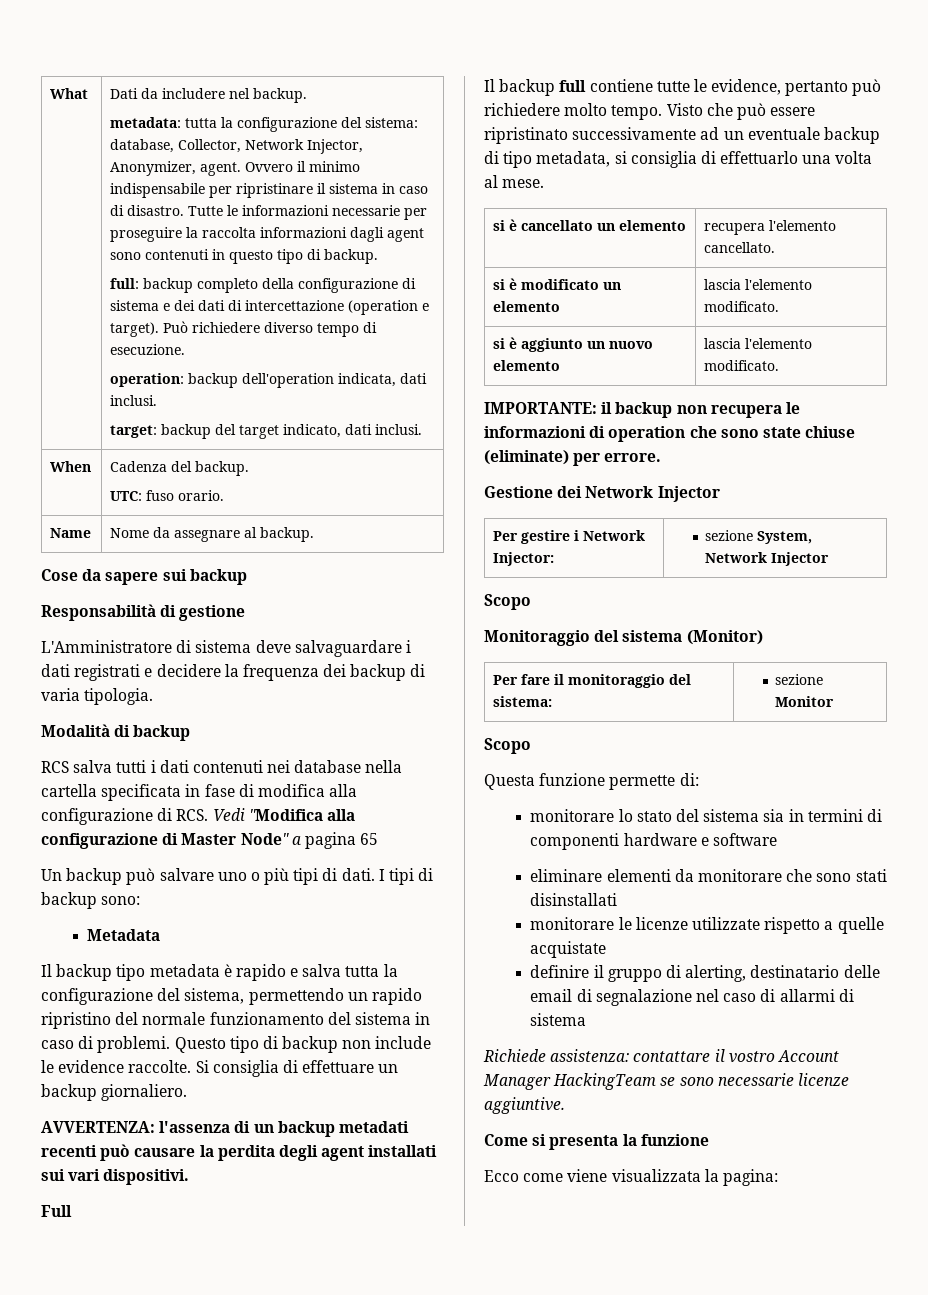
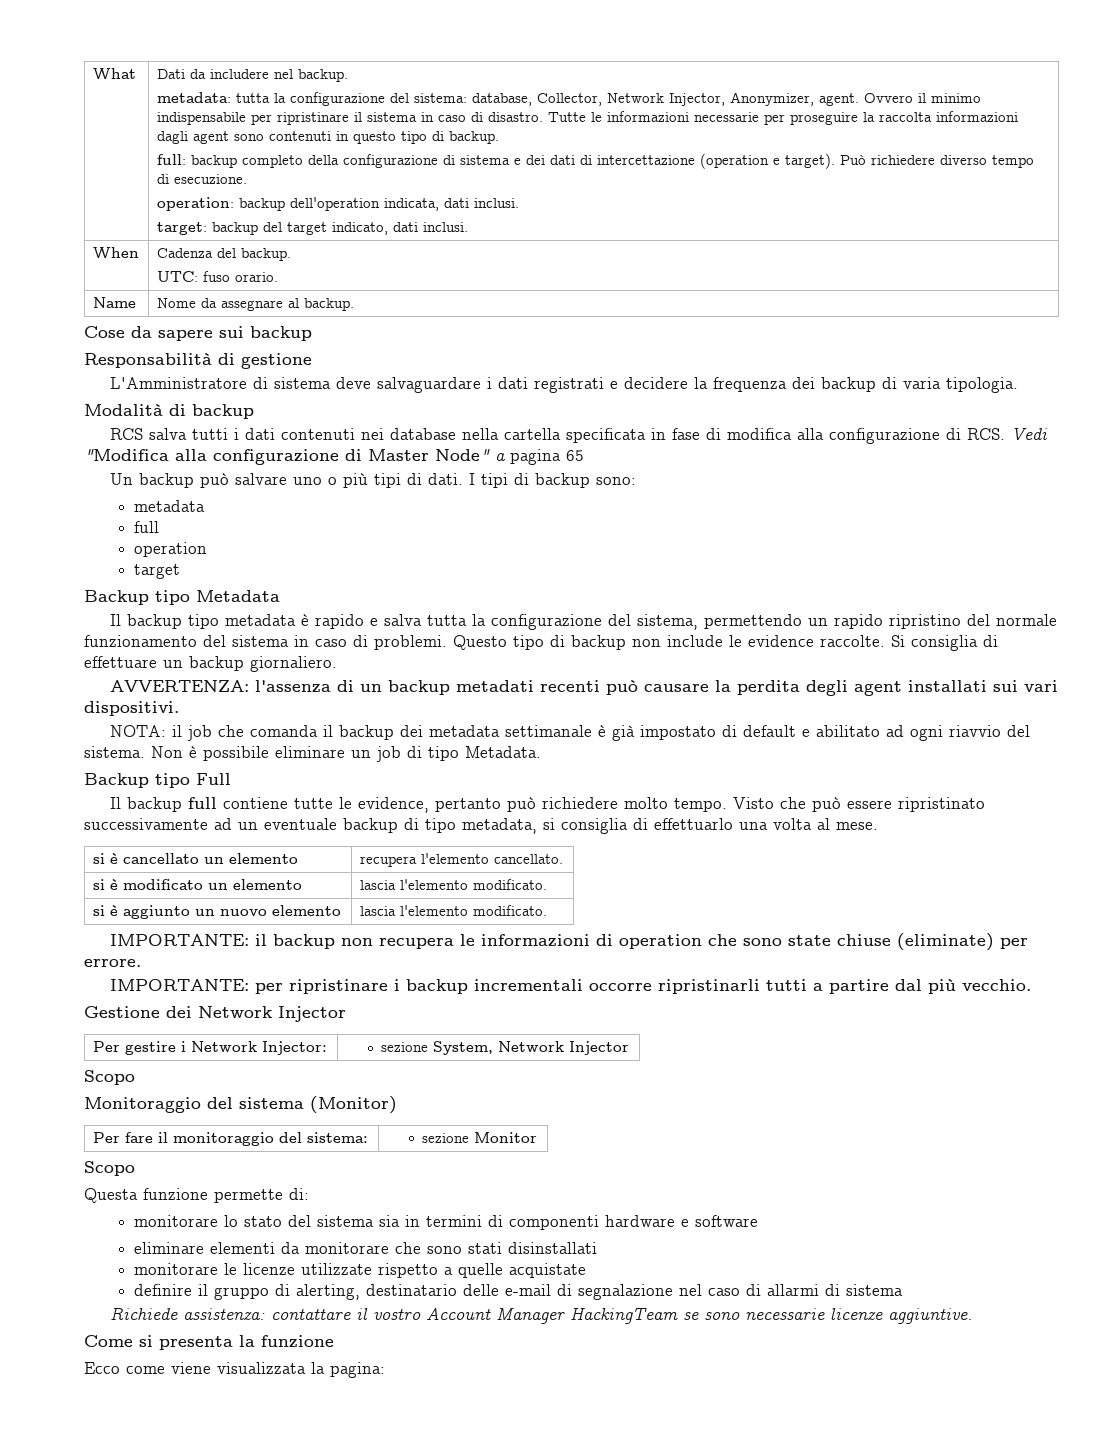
  I tipi di backup sono:
- Metadata
+ metadata
+ full
+ operation
+ target
+ Backup tipo Metadata
- Full
+ NOTA: il job che comanda il backup dei metadata settimanale è già impostato di default e abilitato ad ogni riavvio del sistema. Non è possibile eliminare un job di tipo Metadata.
+ Backup tipo Full
+ IMPORTANTE: per ripristinare i backup incrementali occorre ripristinarli tutti a partire dal più vecchio.
- definire il gruppo di alerting, destinatario delle email di segnalazione nel caso di allarmi di sistema
+ definire il gruppo di alerting, destinatario delle e-mail di segnalazione nel caso di allarmi di sistema

